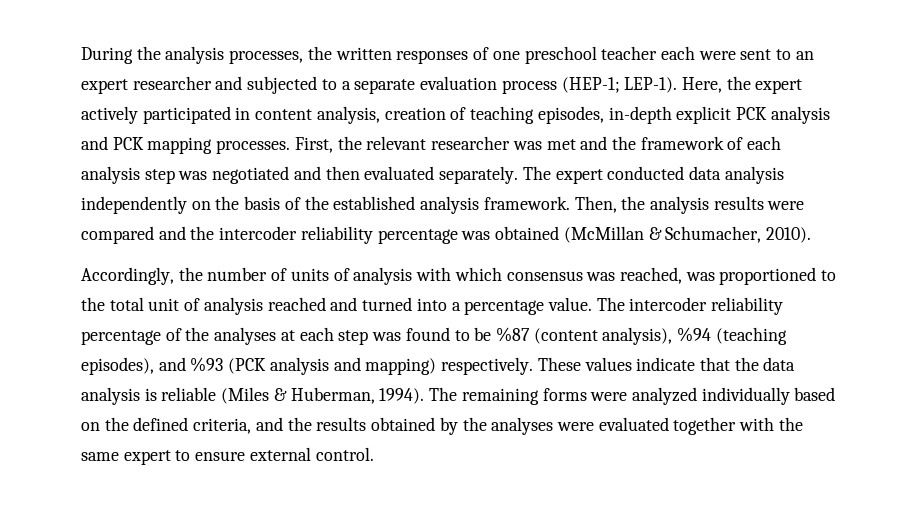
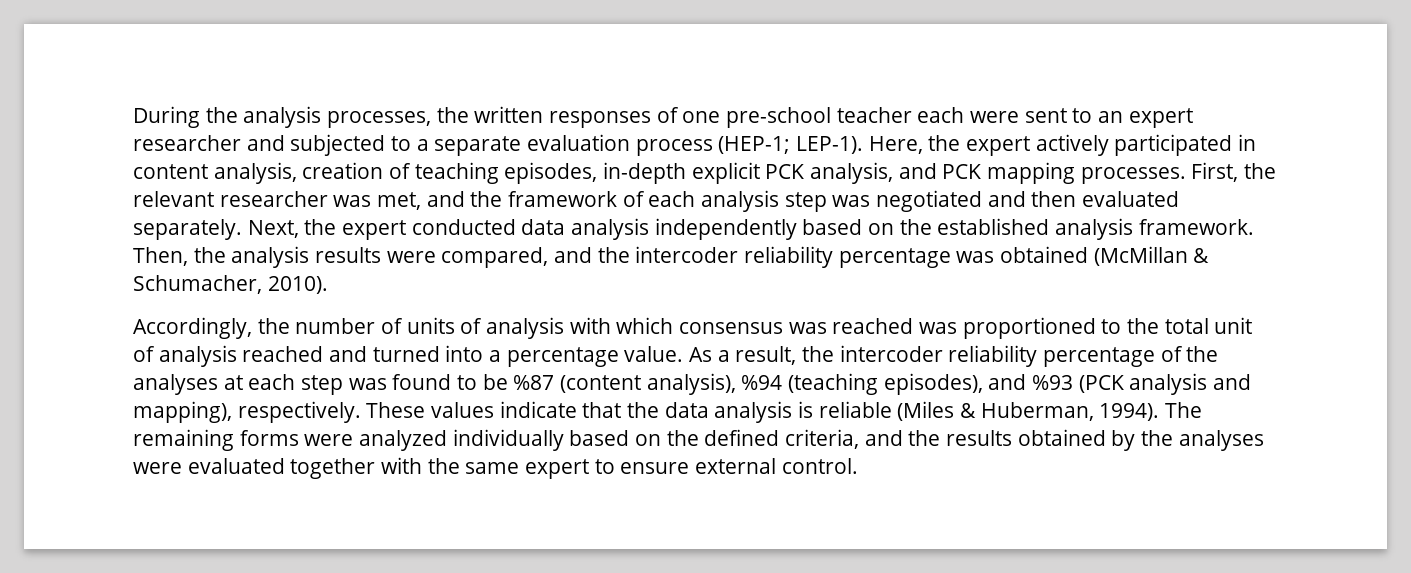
- During the analysis processes, the written responses of one preschool teacher each were sent to an expert researcher and subjected to a separate evaluation process (HEP-1; LEP-1).
+ During the analysis processes, the written responses of one pre-school teacher each were sent to an expert researcher and subjected to a separate evaluation process (HEP-1; LEP-1).
- Here, the expert actively participated in content analysis, creation of teaching episodes, in-depth explicit PCK analysis and PCK mapping processes.
+ Here, the expert actively participated in content analysis, creation of teaching episodes, in-depth explicit PCK analysis, and PCK mapping processes.
- First, the relevant researcher was met and the framework of each analysis step was negotiated and then evaluated separately.
+ First, the relevant researcher was met, and the framework of each analysis step was negotiated and then evaluated separately.
- The expert conducted data analysis independently on the basis of the established analysis framework.
+ Next, the expert conducted data analysis independently based on the established analysis framework.
- Then, the analysis results were compared and the intercoder reliability percentage was obtained (McMillan & Schumacher, 2010).
+ Then, the analysis results were compared, and the intercoder reliability percentage was obtained (McMillan & Schumacher, 2010).
- Accordingly, the number of units of analysis with which consensus was reached, was proportioned to the total unit of analysis reached and turned into a percentage value.
+ Accordingly, the number of units of analysis with which consensus was reached was proportioned to the total unit of analysis reached and turned into a percentage value.
- The intercoder reliability percentage of the analyses at each step was found to be %87 (content analysis), %94 (teaching episodes), and %93 (PCK analysis and mapping) respectively.
+ As a result, the intercoder reliability percentage of the analyses at each step was found to be %87 (content analysis), %94 (teaching episodes), and %93 (PCK analysis and mapping), respectively.

